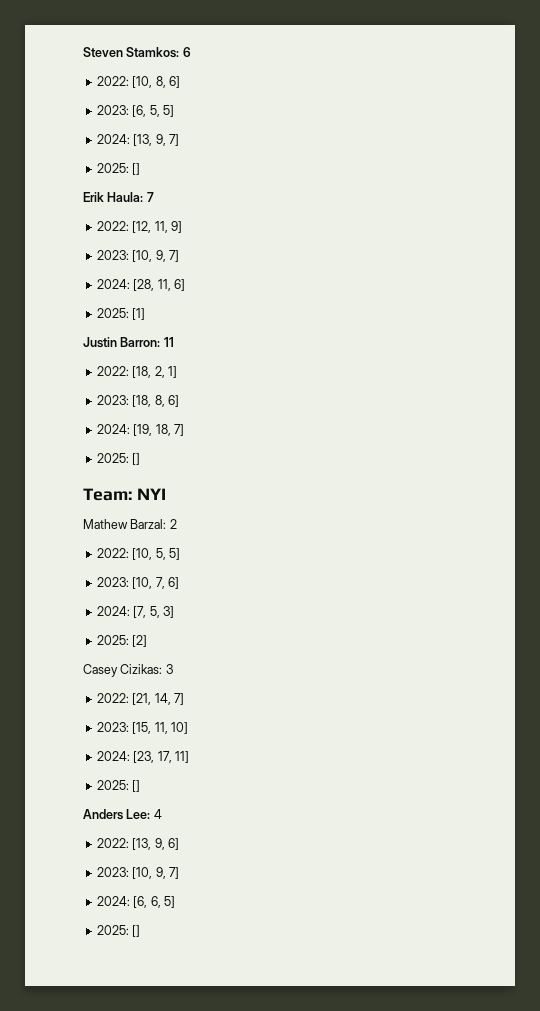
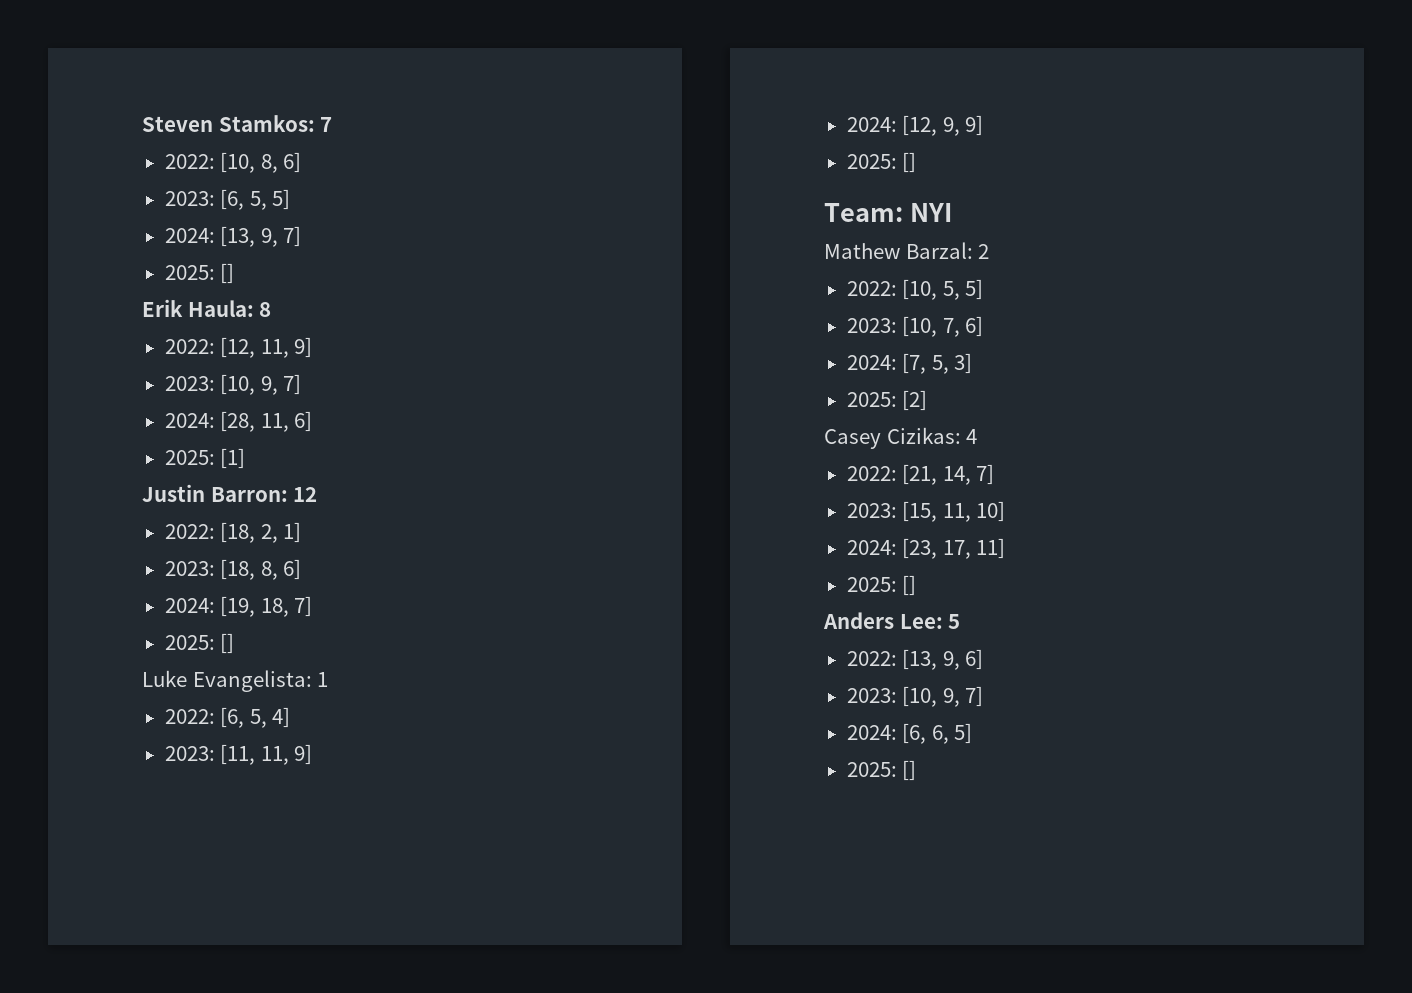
- Steven Stamkos: 6
+ Steven Stamkos: 7
- Erik Haula: 7
+ Erik Haula: 8
- Justin Barron: 11
+ Justin Barron: 12
+ Luke Evangelista: 1
+ 2022: [6, 5, 4]
+ 2023: [11, 11, 9]
+ 2024: [12, 9, 9]
+ 2025: []
- Casey Cizikas: 3
+ Casey Cizikas: 4
- Anders Lee: 4
+ Anders Lee: 5

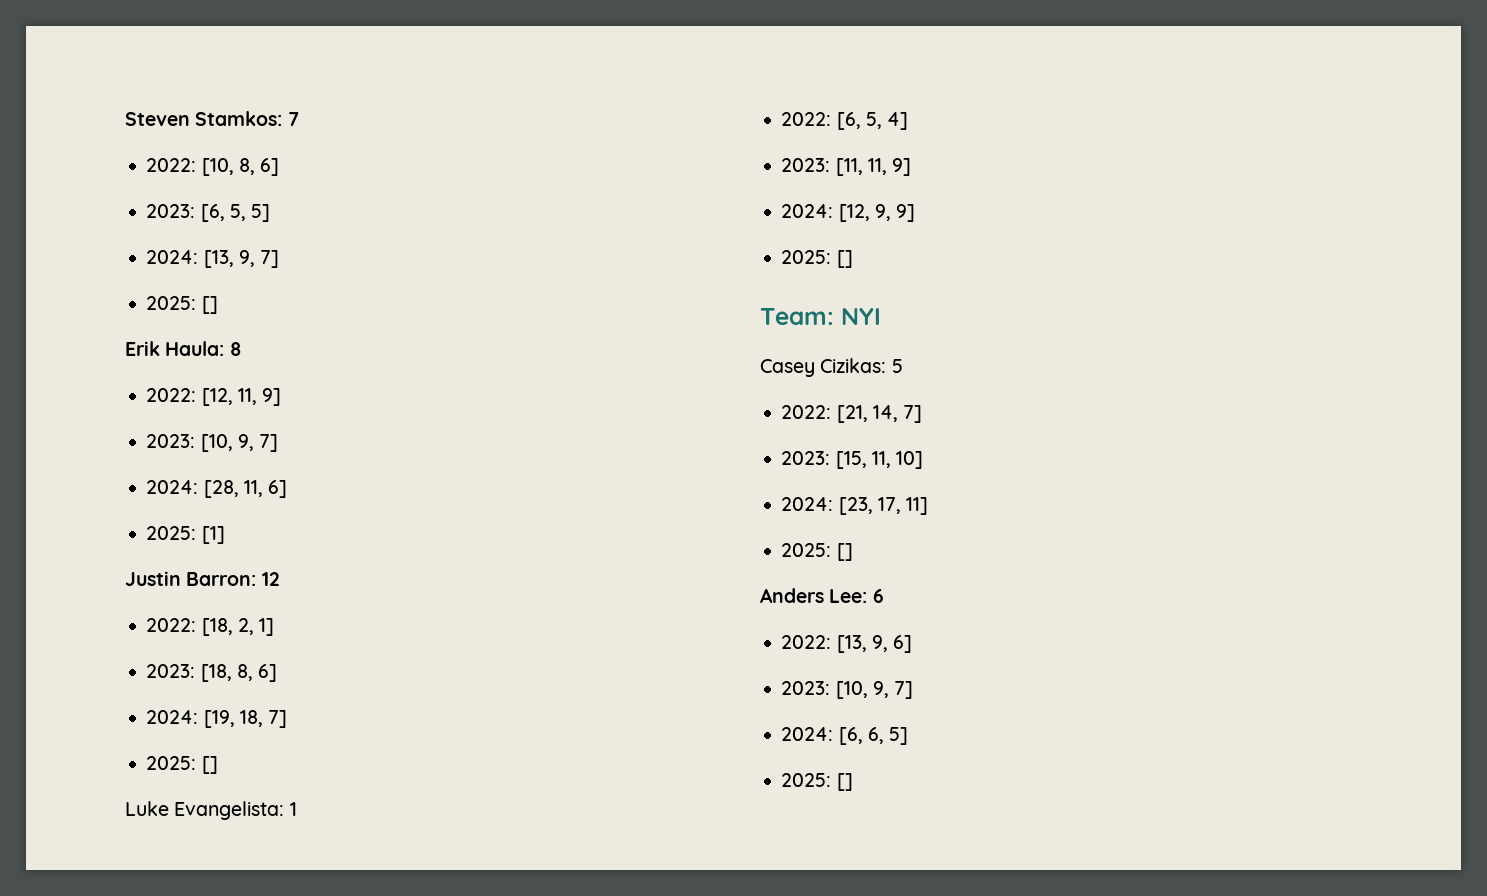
- Mathew Barzal: 2
- 2022: [10, 5, 5]
- 2023: [10, 7, 6]
- 2024: [7, 5, 3]
- 2025: [2]
- Casey Cizikas: 4
+ Casey Cizikas: 5
- Anders Lee: 5
+ Anders Lee: 6

